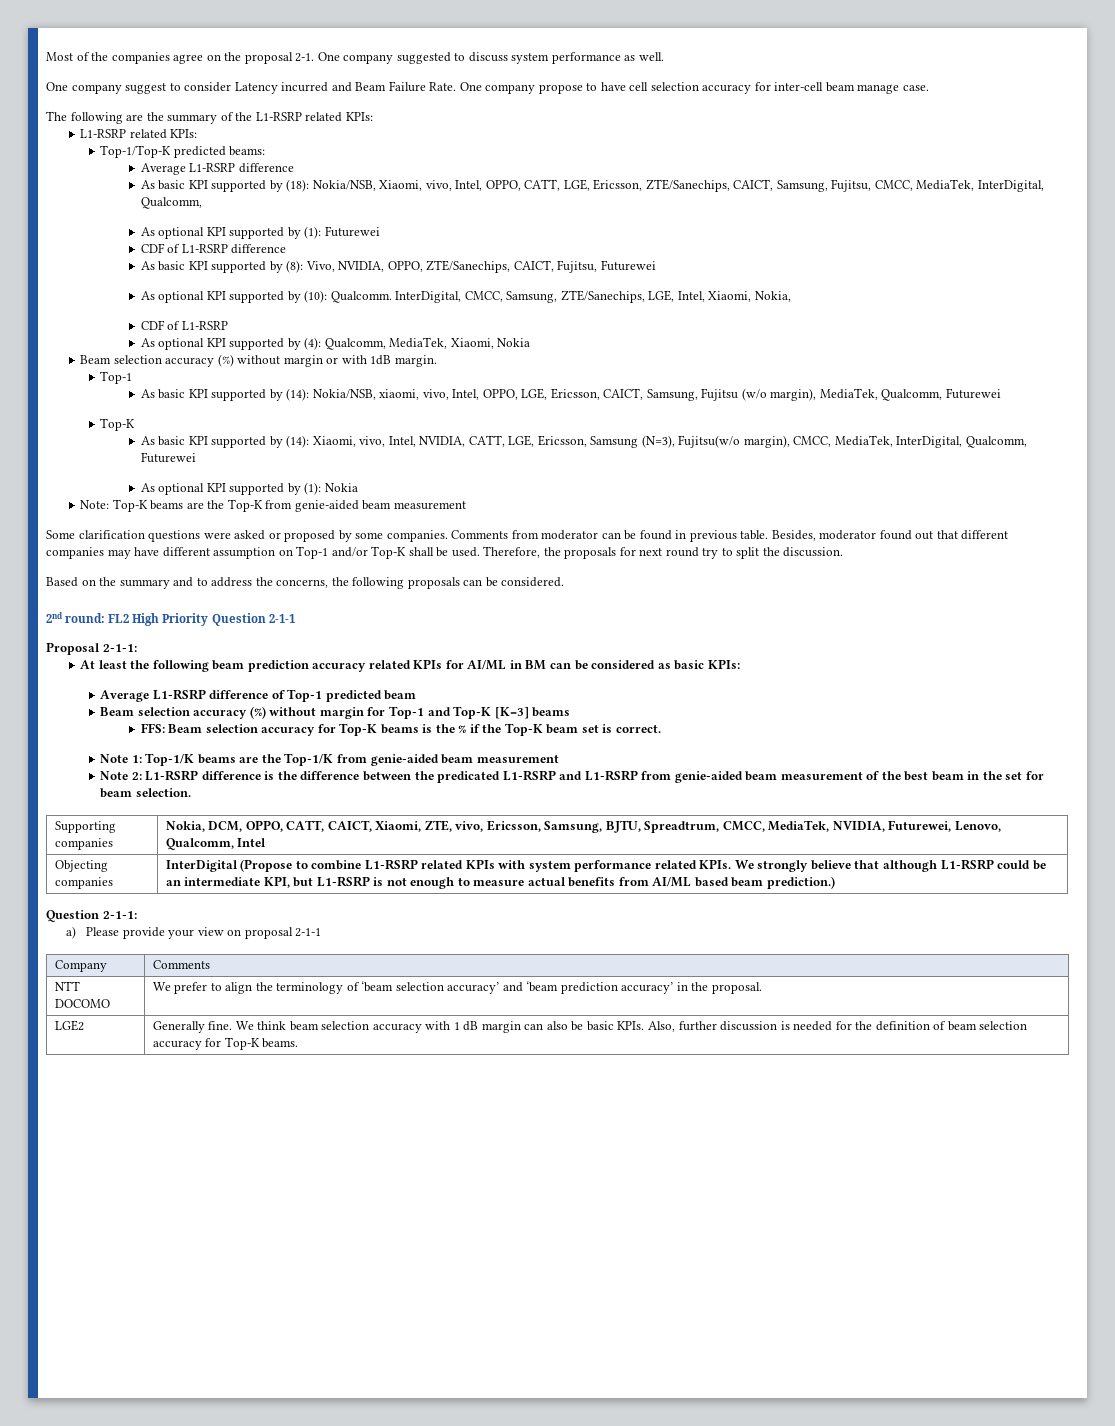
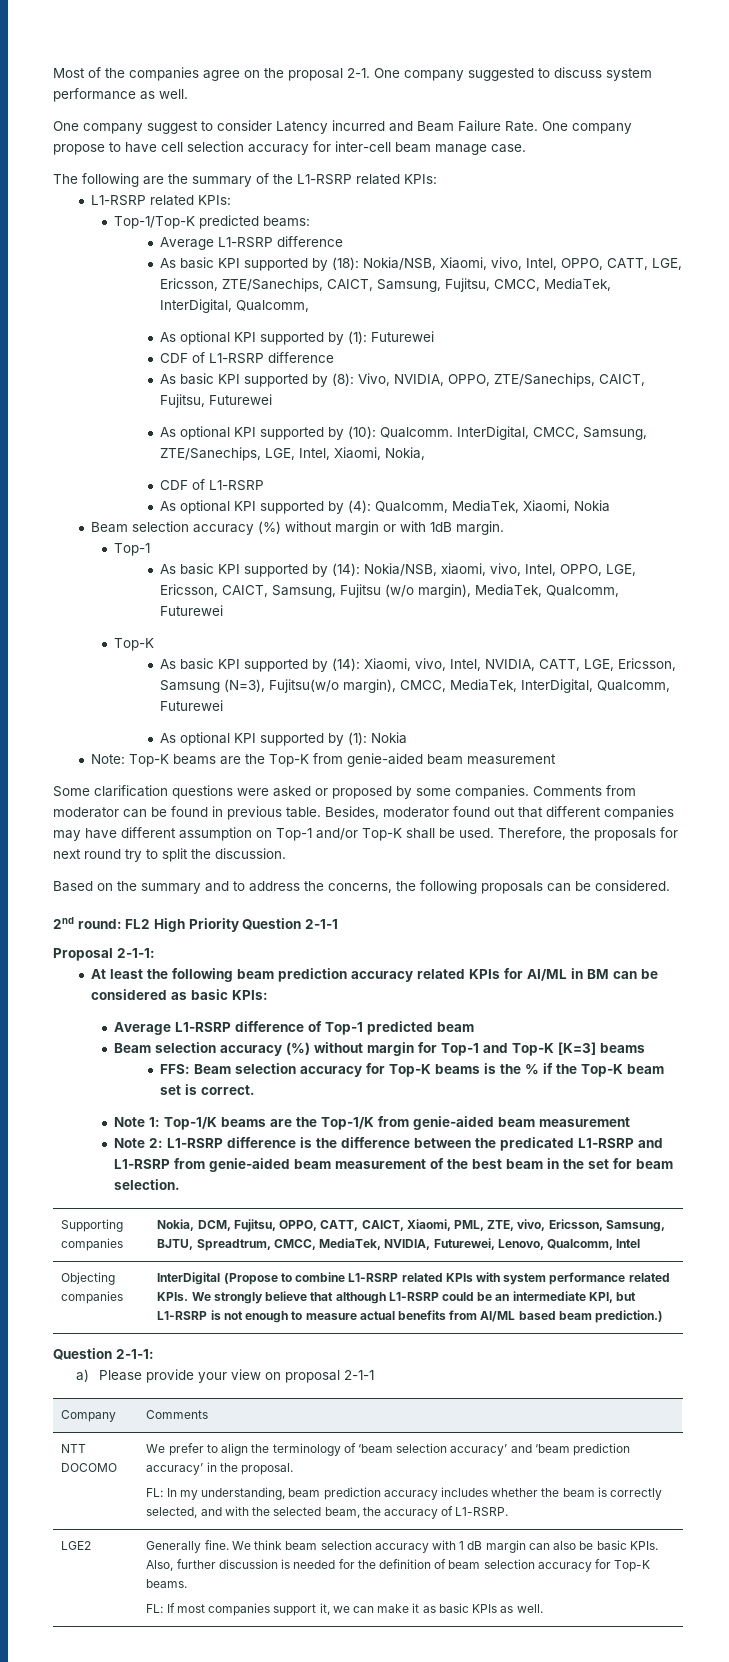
- Supporting companies | Nokia, DCM, OPPO, CATT, CAICT, Xiaomi, ZTE, vivo, Ericsson, Samsung, BJTU, Spreadtrum, CMCC, MediaTek, NVIDIA, Futurewei, Lenovo, Qualcomm, Intel
+ Supporting companies | Nokia, DCM, Fujitsu, OPPO, CATT, CAICT, Xiaomi, PML, ZTE, vivo, Ericsson, Samsung, BJTU, Spreadtrum, CMCC, MediaTek, NVIDIA, Futurewei, Lenovo, Qualcomm, Intel
+ FL: In my understanding, beam prediction accuracy includes whether the beam is correctly selected, and with the selected beam, the accuracy of L1-RSRP.
+ FL: If most companies support it, we can make it as basic KPIs as well.

